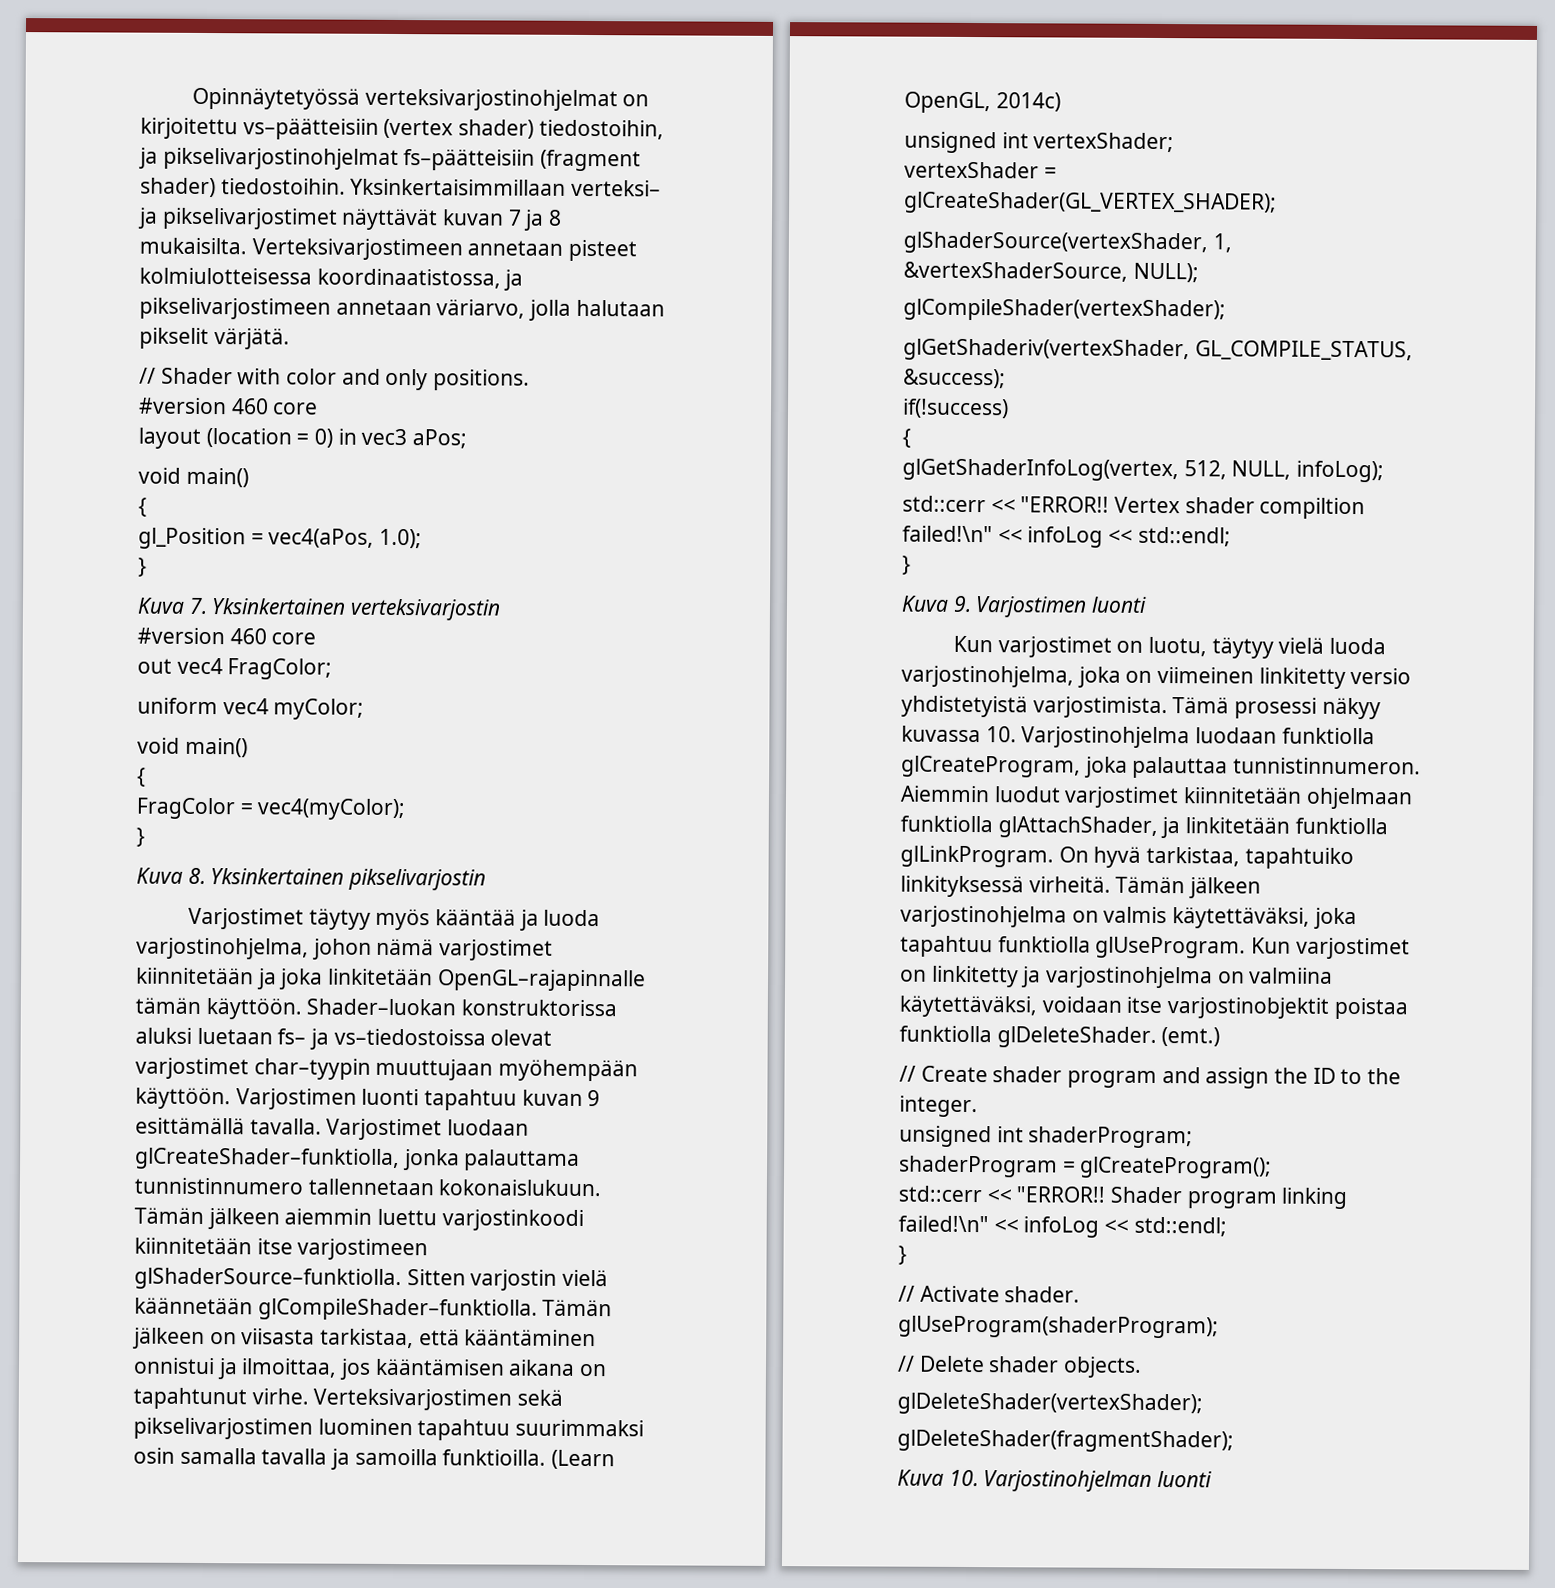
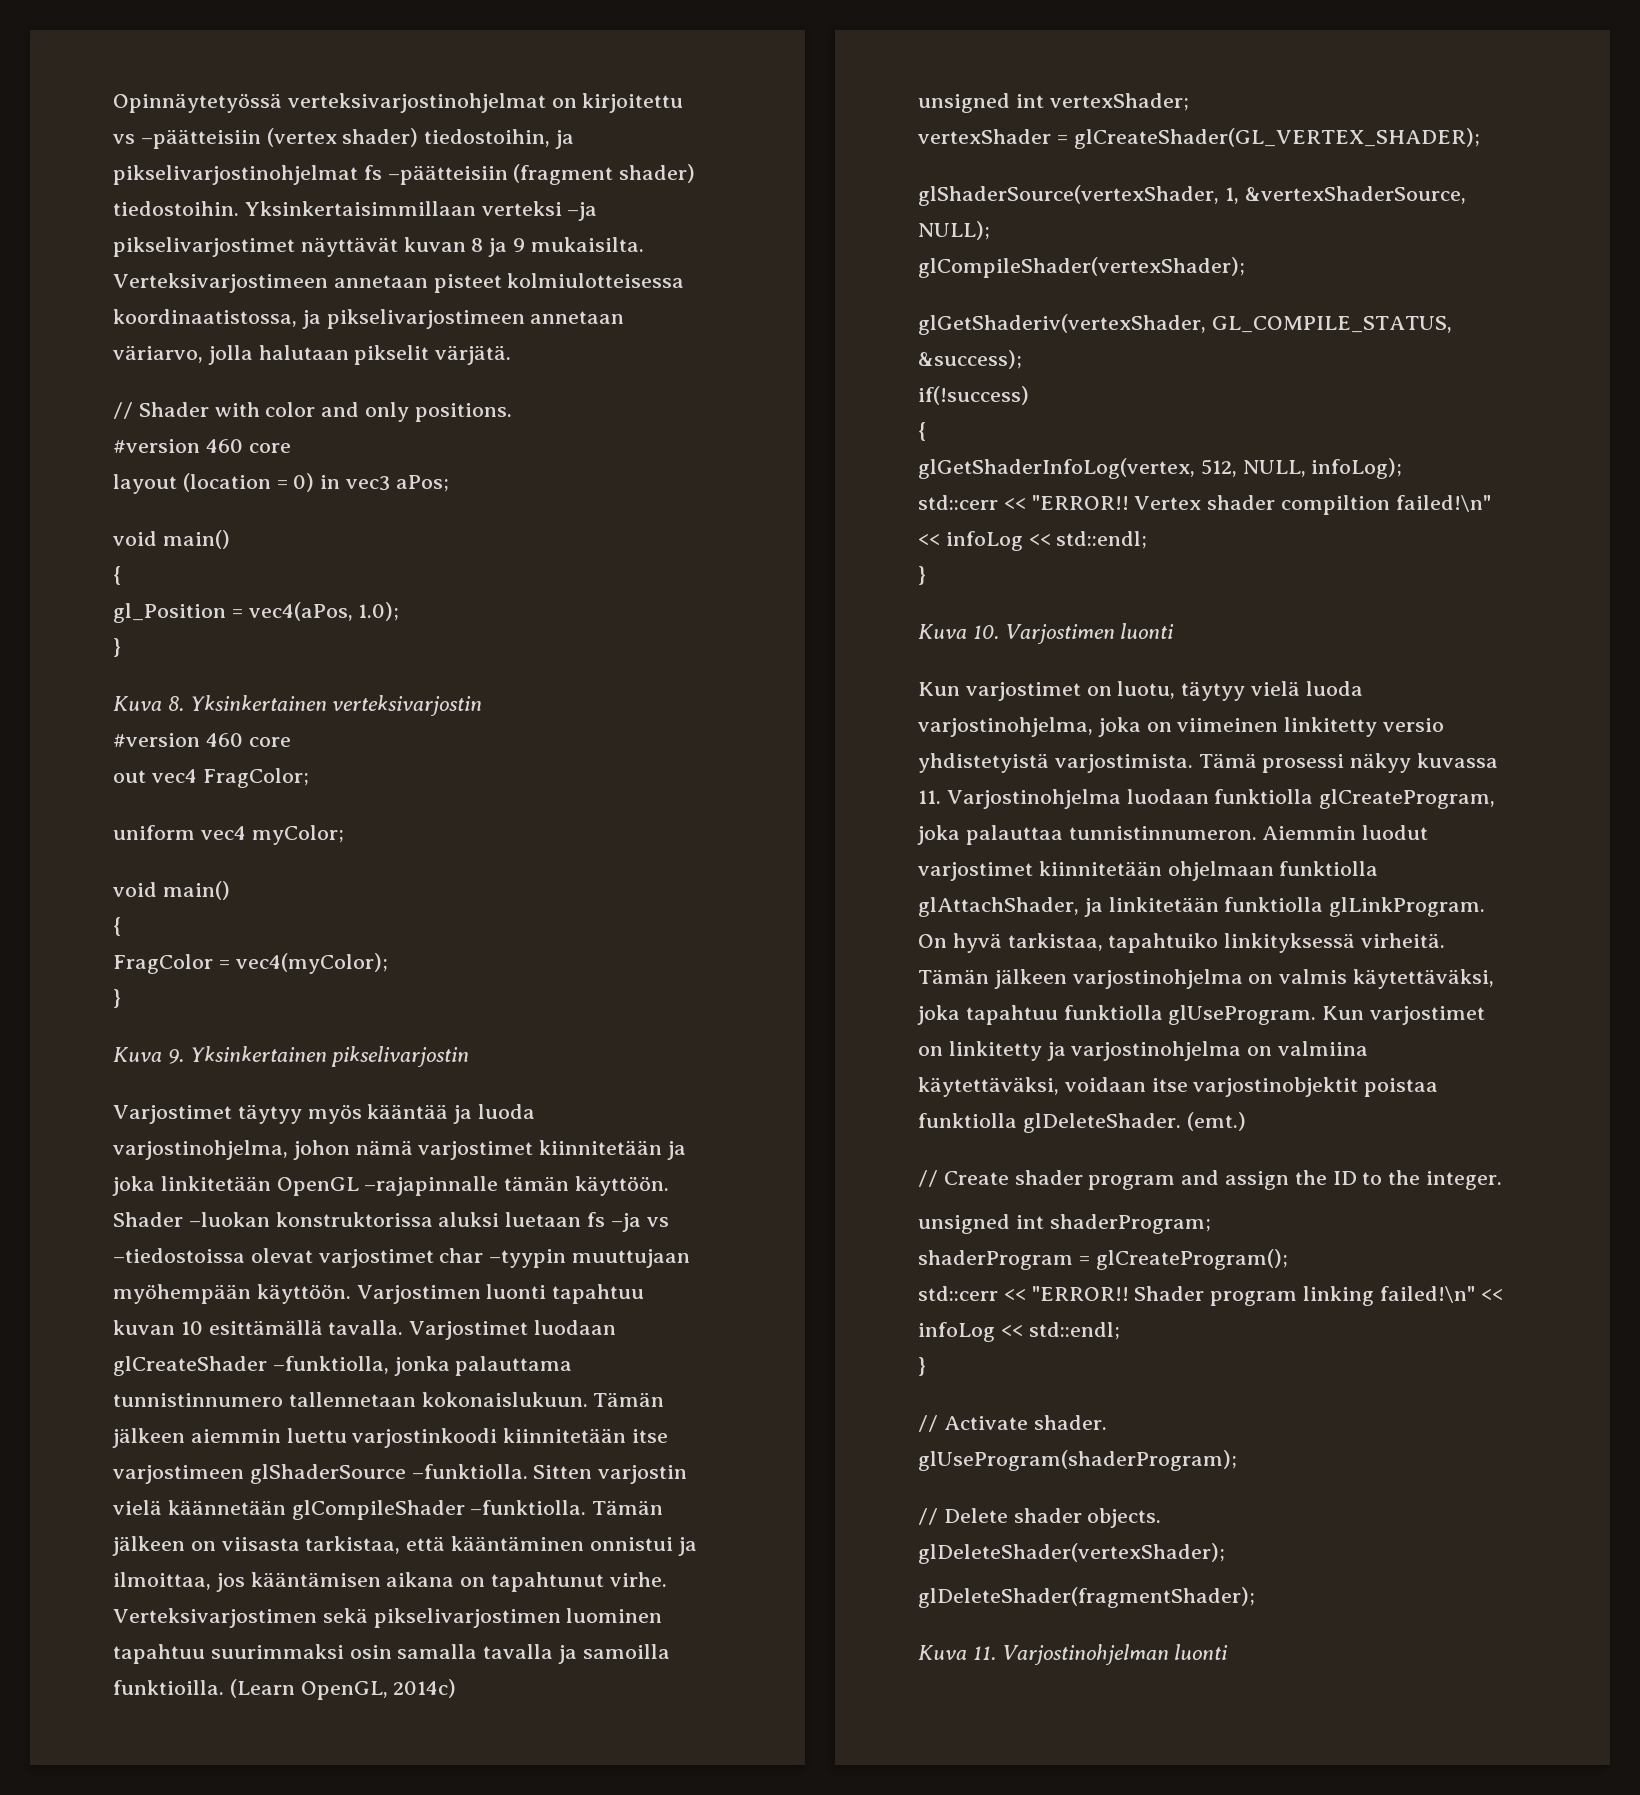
- Opinnäytetyössä verteksivarjostinohjelmat on kirjoitettu vs–päätteisiin (vertex shader) tiedostoihin, ja pikselivarjostinohjelmat fs–päätteisiin (fragment shader) tiedostoihin.
+ Opinnäytetyössä verteksivarjostinohjelmat on kirjoitettu vs –päätteisiin (vertex shader) tiedostoihin, ja pikselivarjostinohjelmat fs –päätteisiin (fragment shader) tiedostoihin.
- Yksinkertaisimmillaan verteksi– ja pikselivarjostimet näyttävät kuvan 7 ja 8 mukaisilta.
+ Yksinkertaisimmillaan verteksi –ja pikselivarjostimet näyttävät kuvan 8 ja 9 mukaisilta.
- Kuva 7. Yksinkertainen verteksivarjostin
+ Kuva 8. Yksinkertainen verteksivarjostin
- Kuva 8. Yksinkertainen pikselivarjostin
+ Kuva 9. Yksinkertainen pikselivarjostin
- Varjostimet täytyy myös kääntää ja luoda varjostinohjelma, johon nämä varjostimet kiinnitetään ja joka linkitetään OpenGL–rajapinnalle tämän käyttöön. Shader–luokan konstruktorissa aluksi luetaan fs– ja vs–tiedostoissa olevat varjostimet char–tyypin muuttujaan myöhempään käyttöön.
+ Varjostimet täytyy myös kääntää ja luoda varjostinohjelma, johon nämä varjostimet kiinnitetään ja joka linkitetään OpenGL –rajapinnalle tämän käyttöön. Shader –luokan konstruktorissa aluksi luetaan fs –ja vs –tiedostoissa olevat varjostimet char –tyypin muuttujaan myöhempään käyttöön.
- Varjostimen luonti tapahtuu kuvan 9 esittämällä tavalla.
+ Varjostimen luonti tapahtuu kuvan 10 esittämällä tavalla.
- Varjostimet luodaan glCreateShader–funktiolla, jonka palauttama tunnistinnumero tallennetaan kokonaislukuun.
+ Varjostimet luodaan glCreateShader –funktiolla, jonka palauttama tunnistinnumero tallennetaan kokonaislukuun.
- Tämän jälkeen aiemmin luettu varjostinkoodi kiinnitetään itse varjostimeen glShaderSource–funktiolla.
+ Tämän jälkeen aiemmin luettu varjostinkoodi kiinnitetään itse varjostimeen glShaderSource –funktiolla.
- Sitten varjostin vielä käännetään glCompileShader–funktiolla.
+ Sitten varjostin vielä käännetään glCompileShader –funktiolla.
- Kuva 9. Varjostimen luonti
+ Kuva 10. Varjostimen luonti
- Tämä prosessi näkyy kuvassa 10. Varjostinohjelma luodaan funktiolla glCreateProgram, joka palauttaa tunnistinnumeron.
+ Tämä prosessi näkyy kuvassa 11. Varjostinohjelma luodaan funktiolla glCreateProgram, joka palauttaa tunnistinnumeron.
- Kuva 10. Varjostinohjelman luonti
+ Kuva 11. Varjostinohjelman luonti

